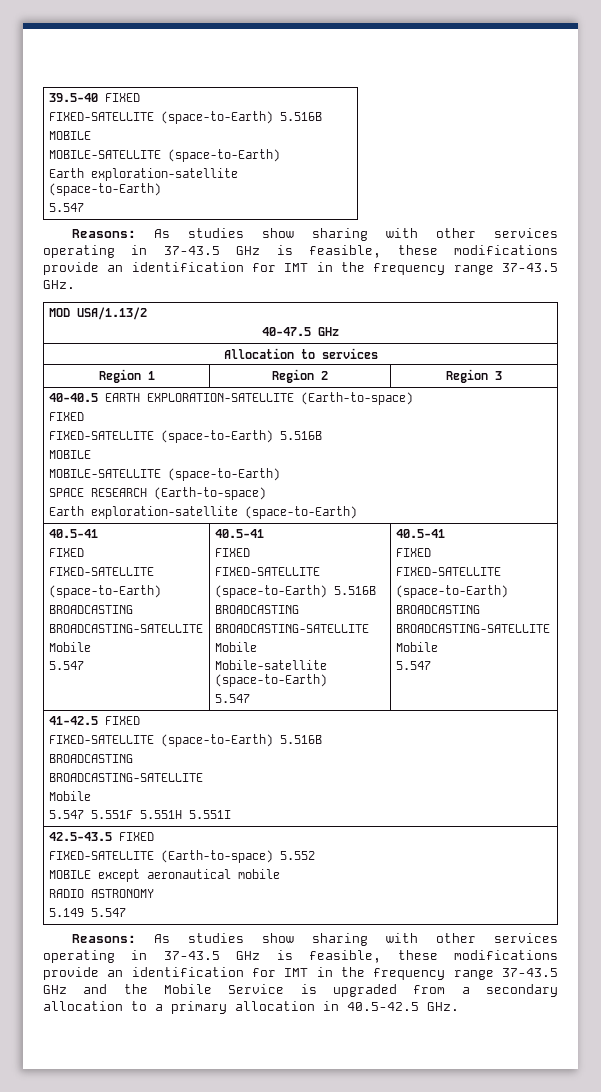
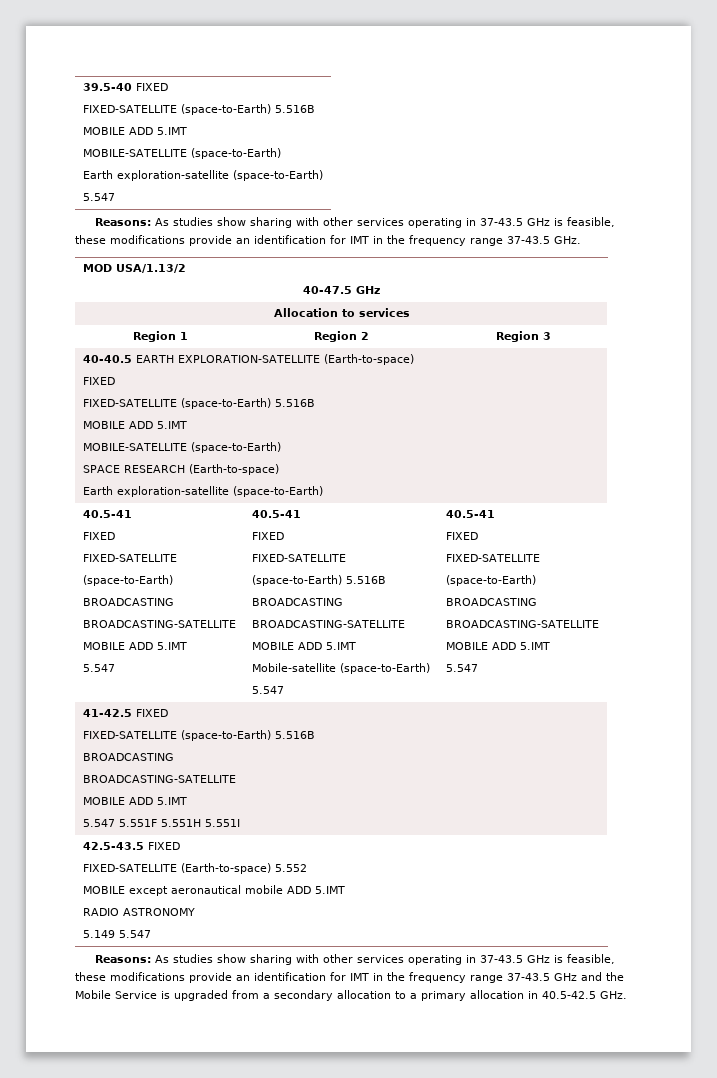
  39.5-40 FIXED
  FIXED-SATELLITE (space-to-Earth) 5.516B
- MOBILE
+ MOBILE ADD 5.IMT
  40-40.5 EARTH EXPLORATION-SATELLITE (Earth-to-space)
  FIXED
  FIXED-SATELLITE (space-to-Earth) 5.516B
- MOBILE
+ MOBILE ADD 5.IMT
  MOBILE-SATELLITE (space-to-Earth)
  SPACE RESEARCH (Earth-to-space)
  Earth exploration-satellite (space-to-Earth)
  40.5-41
  FIXED
  FIXED-SATELLITE
  (space-to-Earth)
  BROADCASTING
  BROADCASTING-SATELLITE
- Mobile
+ MOBILE ADD 5.IMT
  5.547 | 40.5-41
  FIXED
  FIXED-SATELLITE
  (space-to-Earth) 5.516B
  BROADCASTING
  BROADCASTING-SATELLITE
- Mobile
+ MOBILE ADD 5.IMT
  Mobile-satellite (space-to-Earth)
  5.547 | 40.5-41
  FIXED
  FIXED-SATELLITE
  (space-to-Earth)
  BROADCASTING
  BROADCASTING-SATELLITE
- Mobile
+ MOBILE ADD 5.IMT
  41-42.5 FIXED
  FIXED-SATELLITE (space-to-Earth) 5.516B
  BROADCASTING
  BROADCASTING-SATELLITE
- Mobile
+ MOBILE ADD 5.IMT
  42.5-43.5 FIXED
  FIXED-SATELLITE (Earth-to-space) 5.552
- MOBILE except aeronautical mobile
+ MOBILE except aeronautical mobile ADD 5.IMT

